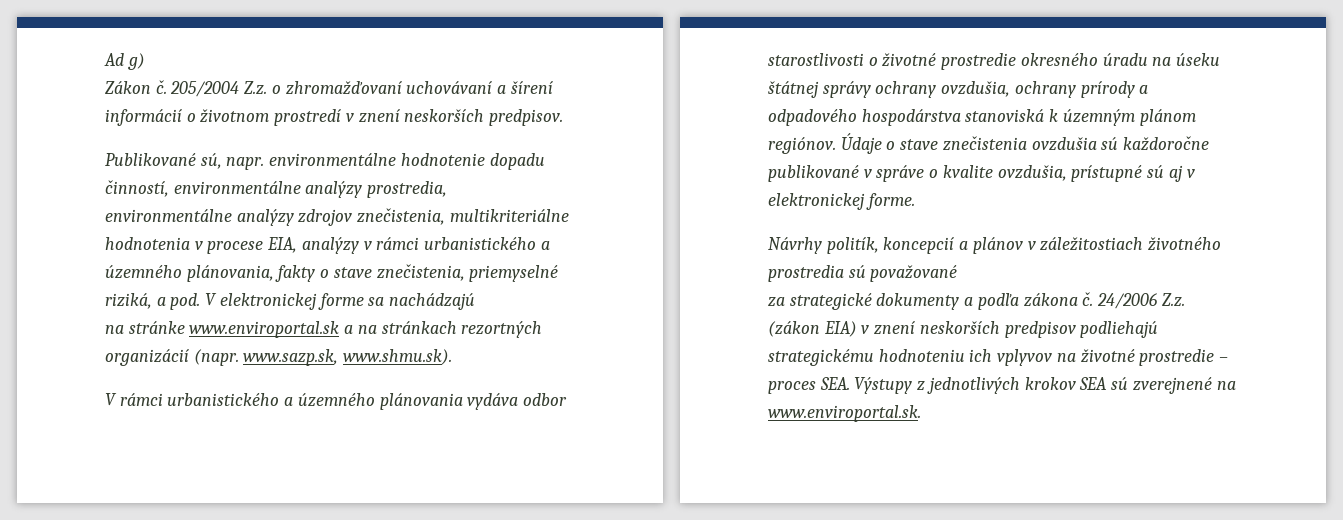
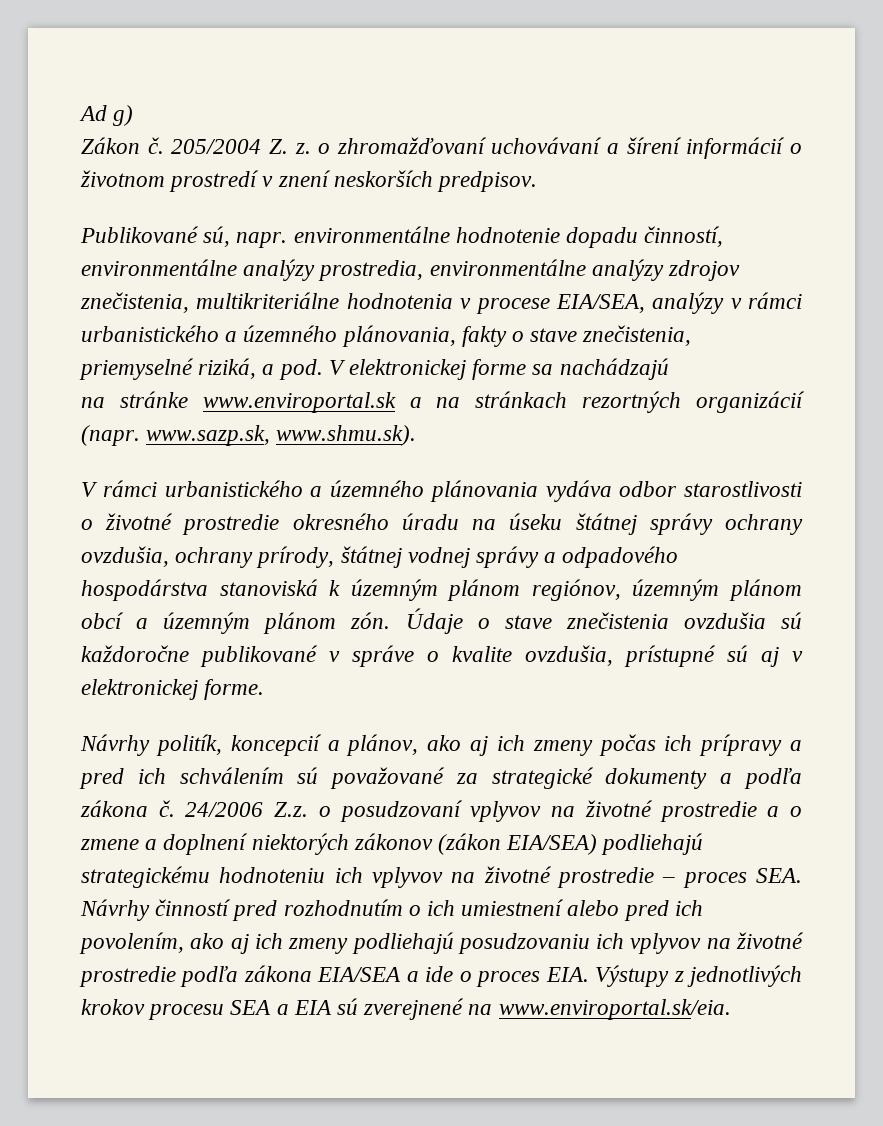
- 205/2004 Z.z. o zhromažďovaní uchovávaní a šírení informácií o životnom prostredí v znení neskorších predpisov.
+ 205/2004 Z. z. o zhromažďovaní uchovávaní a šírení informácií o životnom prostredí v znení neskorších predpisov.
- Publikované sú, napr. environmentálne hodnotenie dopadu činností, environmentálne analýzy prostredia, environmentálne analýzy zdrojov znečistenia, multikriteriálne hodnotenia v procese EIA, analýzy v rámci urbanistického a územného plánovania, fakty o stave znečistenia, priemyselné riziká, a pod.
+ Publikované sú, napr. environmentálne hodnotenie dopadu činností, environmentálne analýzy prostredia, environmentálne analýzy zdrojov znečistenia, multikriteriálne hodnotenia v procese EIA/SEA, analýzy v rámci urbanistického a územného plánovania, fakty o stave znečistenia, priemyselné riziká, a pod.
- V rámci urbanistického a územného plánovania vydáva odbor starostlivosti o životné prostredie okresného úradu na úseku štátnej správy ochrany ovzdušia, ochrany prírody a odpadového hospodárstva stanoviská k územným plánom regiónov.
+ V rámci urbanistického a územného plánovania vydáva odbor starostlivosti o životné prostredie okresného úradu na úseku štátnej správy ochrany ovzdušia, ochrany prírody, štátnej vodnej správy a odpadového hospodárstva stanoviská k územným plánom regiónov, územným plánom obcí a územným plánom zón.
- Návrhy politík, koncepcií a plánov v záležitostiach životného prostredia sú považované
- za strategické dokumenty a podľa zákona č.
+ Návrhy politík, koncepcií a plánov, ako aj ich zmeny počas ich prípravy a pred ich schválením sú považované za strategické dokumenty a podľa zákona č.
- 24/2006 Z.z. (zákon EIA) v znení neskorších predpisov podliehajú strategickému hodnoteniu ich vplyvov na životné prostredie – proces SEA. Výstupy z jednotlivých krokov SEA sú zverejnené na www.enviroportal.sk.
+ 24/2006 Z.z. o posudzovaní vplyvov na životné prostredie a o zmene a doplnení niektorých zákonov (zákon EIA/SEA) podliehajú strategickému hodnoteniu ich vplyvov na životné prostredie – proces SEA. Návrhy činností pred rozhodnutím o ich umiestnení alebo pred ich povolením, ako aj ich zmeny podliehajú posudzovaniu ich vplyvov na životné prostredie podľa zákona EIA/SEA a ide o proces EIA. Výstupy z jednotlivých krokov procesu SEA a EIA sú zverejnené na www.enviroportal.sk/eia.

